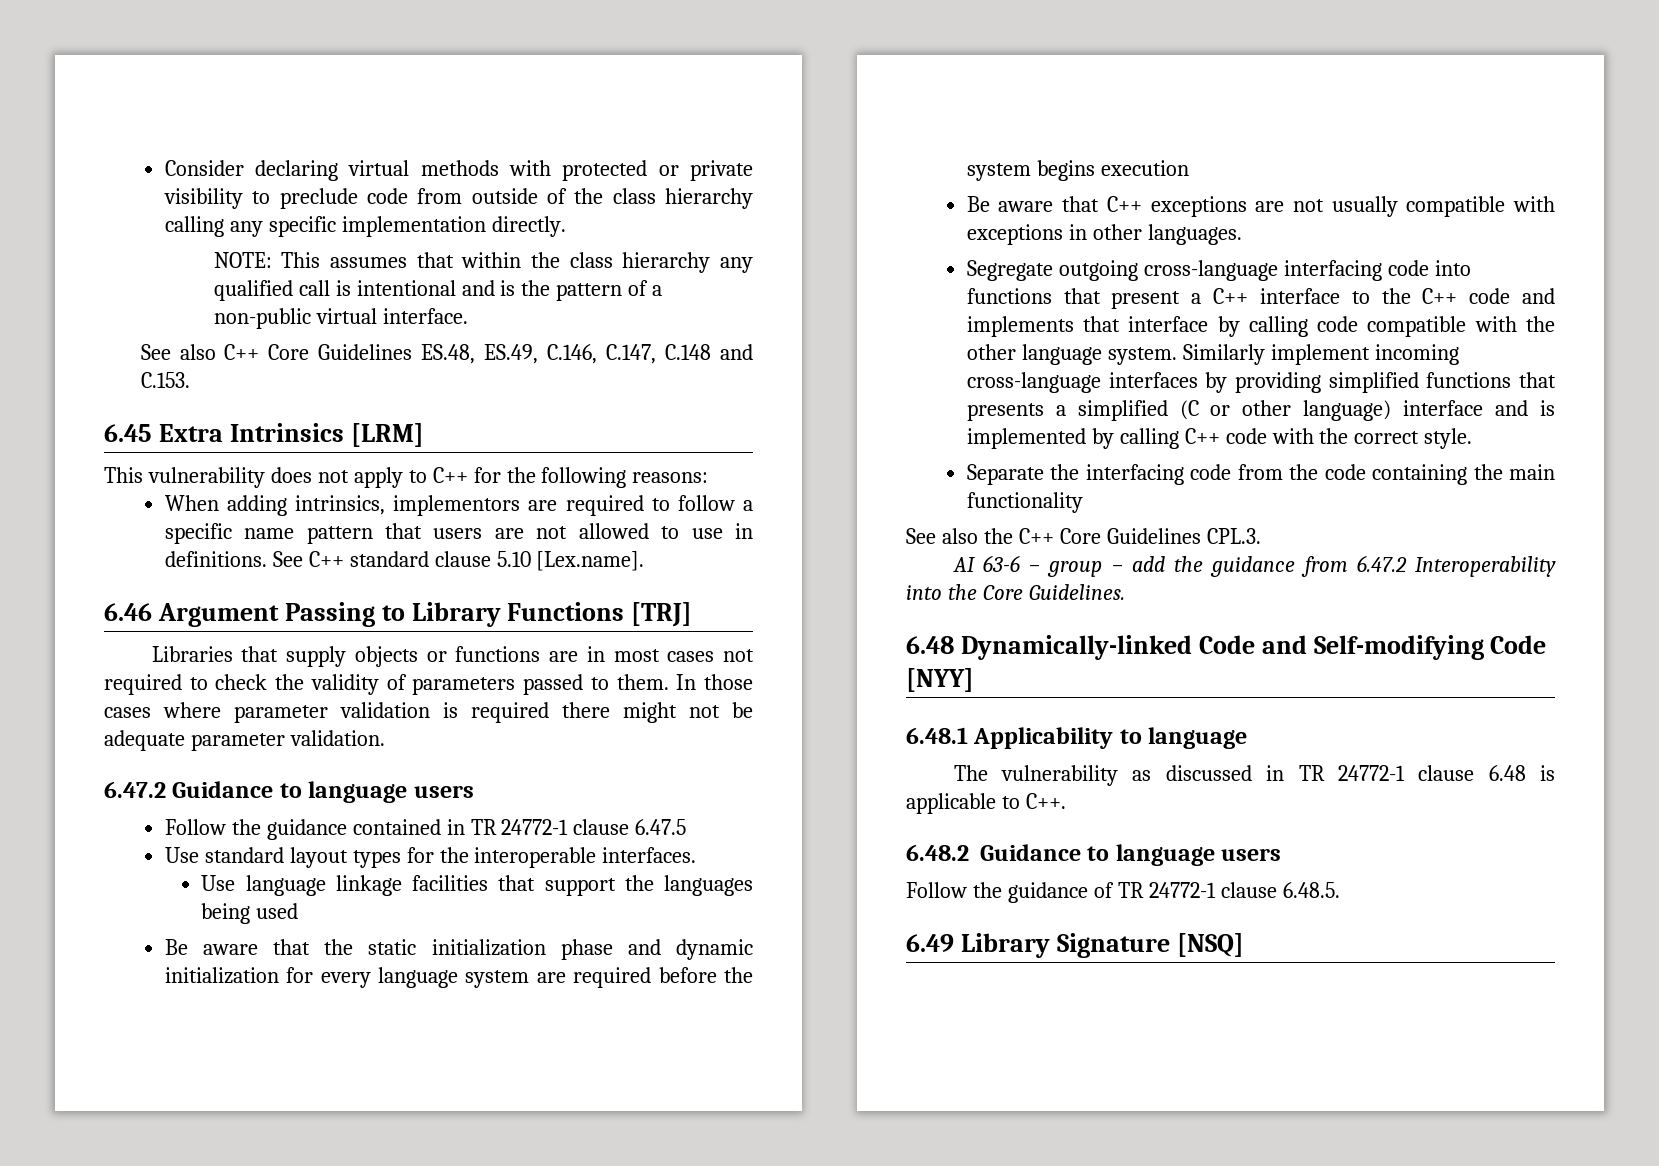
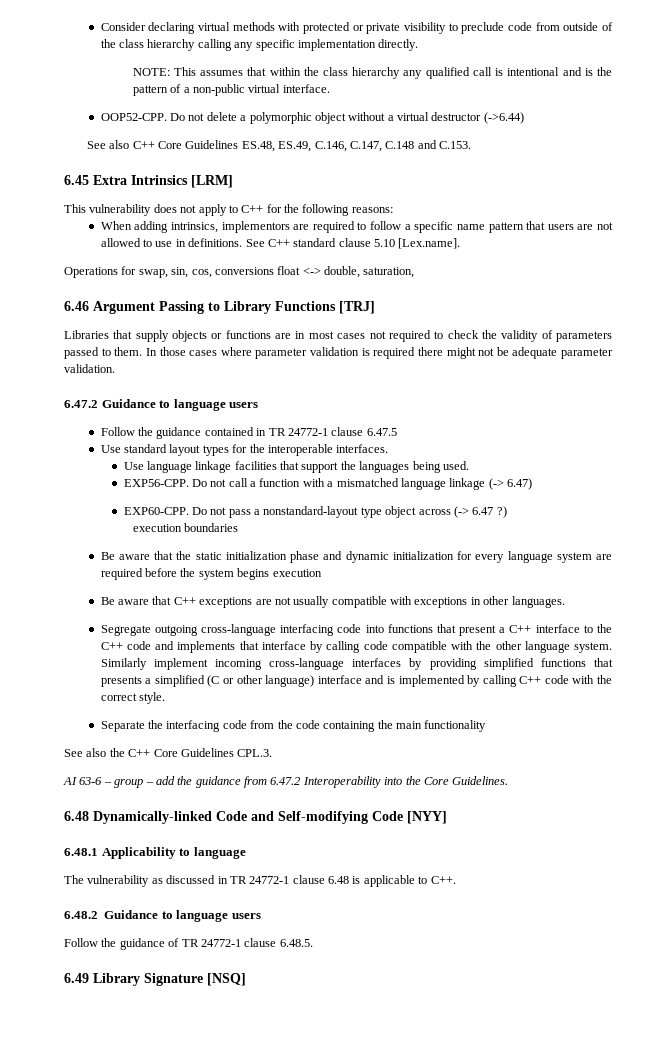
+ OOP52-CPP. Do not delete a polymorphic object without a virtual destructor (->6.44)
+ Operations for swap, sin, cos, conversions float <-> double, saturation,
- Use language linkage facilities that support the languages being used
+ Use language linkage facilities that support the languages being used.
+ EXP56-CPP. Do not call a function with a mismatched language linkage (-> 6.47)
+ EXP60-CPP. Do not pass a nonstandard-layout type object across (-> 6.47 ?)
+ execution boundaries

